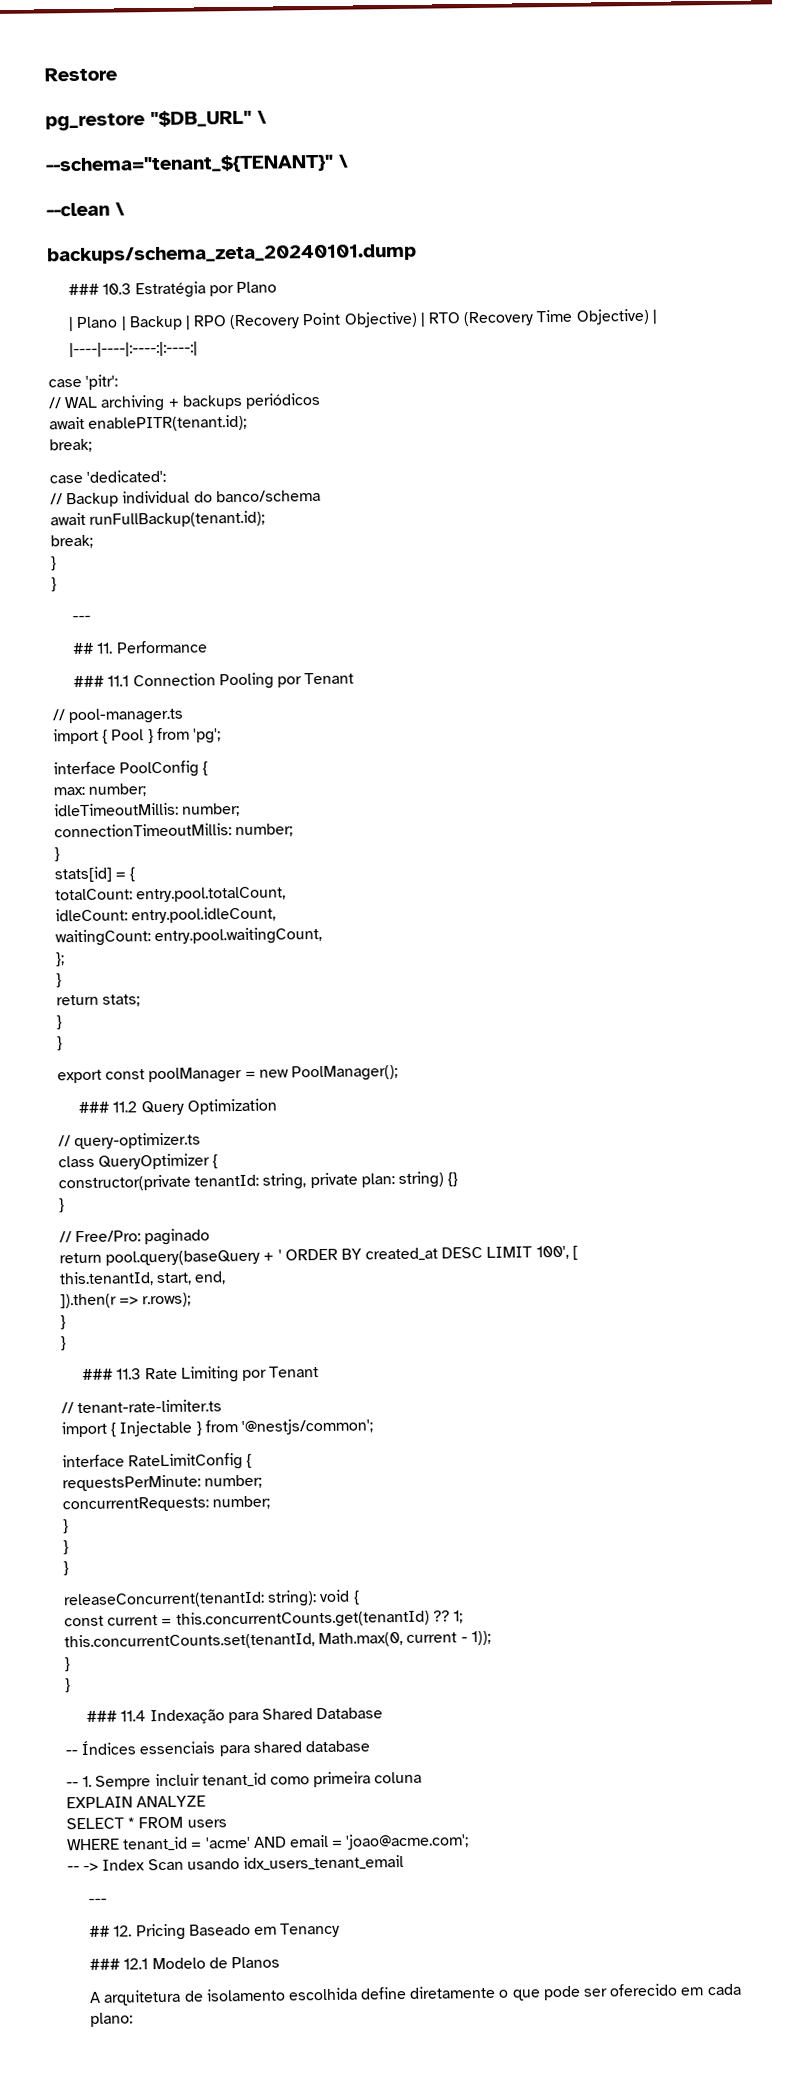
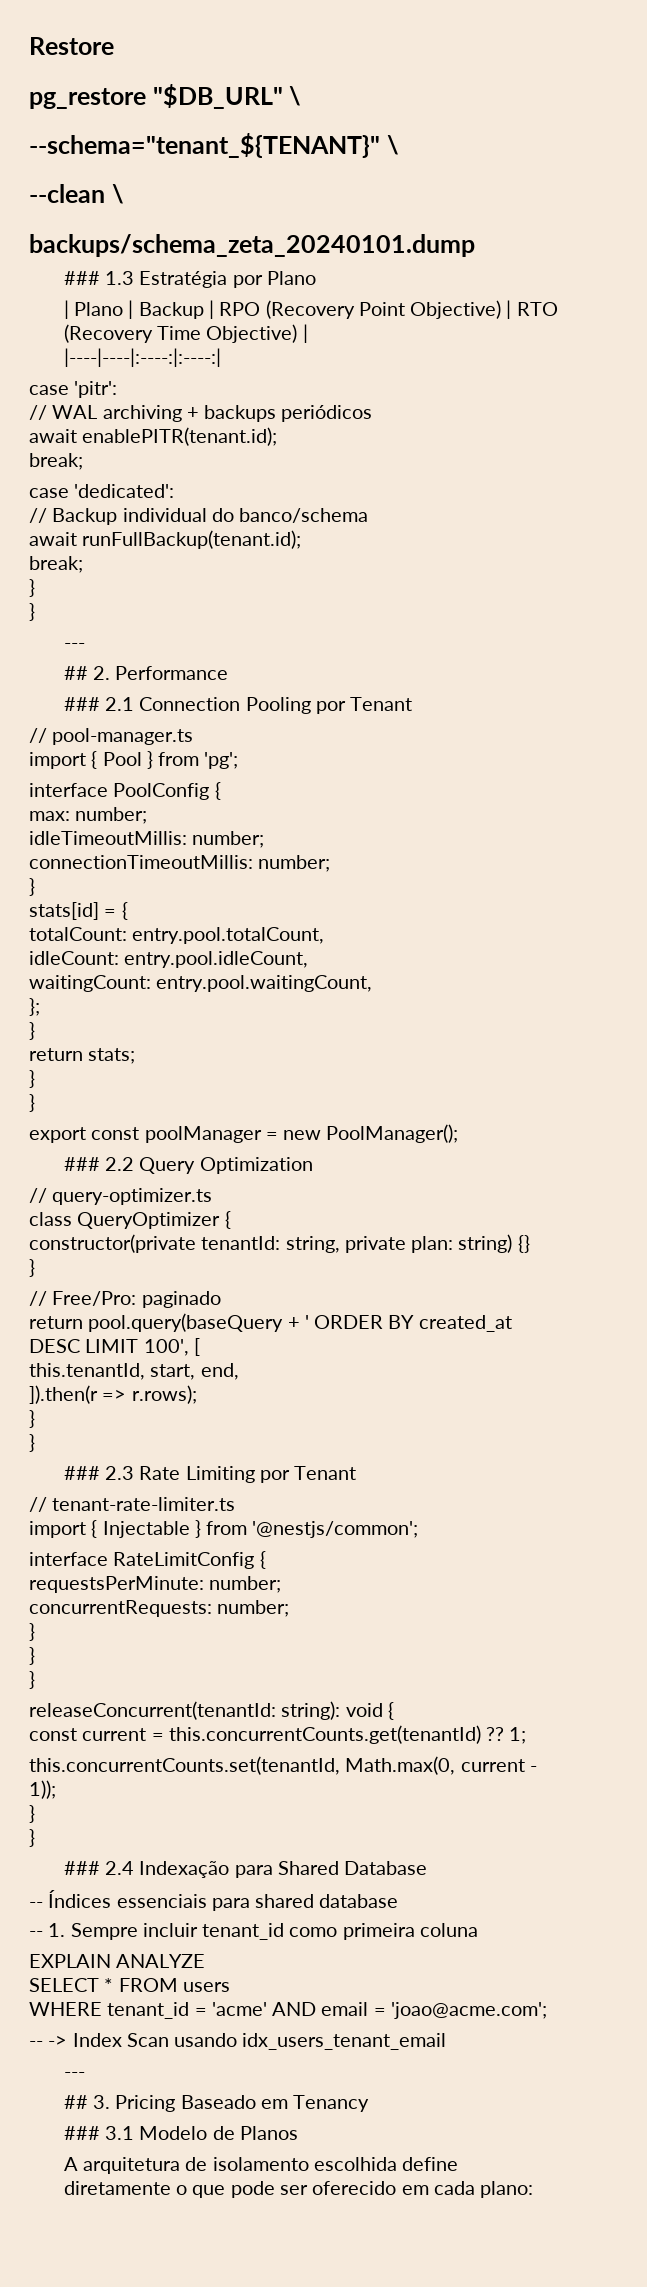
- ### 10.3 Estratégia por Plano
+ ### 1.3 Estratégia por Plano
- ## 11. Performance
+ ## 2. Performance
- ### 11.1 Connection Pooling por Tenant
+ ### 2.1 Connection Pooling por Tenant
- ### 11.2 Query Optimization
+ ### 2.2 Query Optimization
- ### 11.3 Rate Limiting por Tenant
+ ### 2.3 Rate Limiting por Tenant
- ### 11.4 Indexação para Shared Database
+ ### 2.4 Indexação para Shared Database
- ## 12. Pricing Baseado em Tenancy
+ ## 3. Pricing Baseado em Tenancy
- ### 12.1 Modelo de Planos
+ ### 3.1 Modelo de Planos

